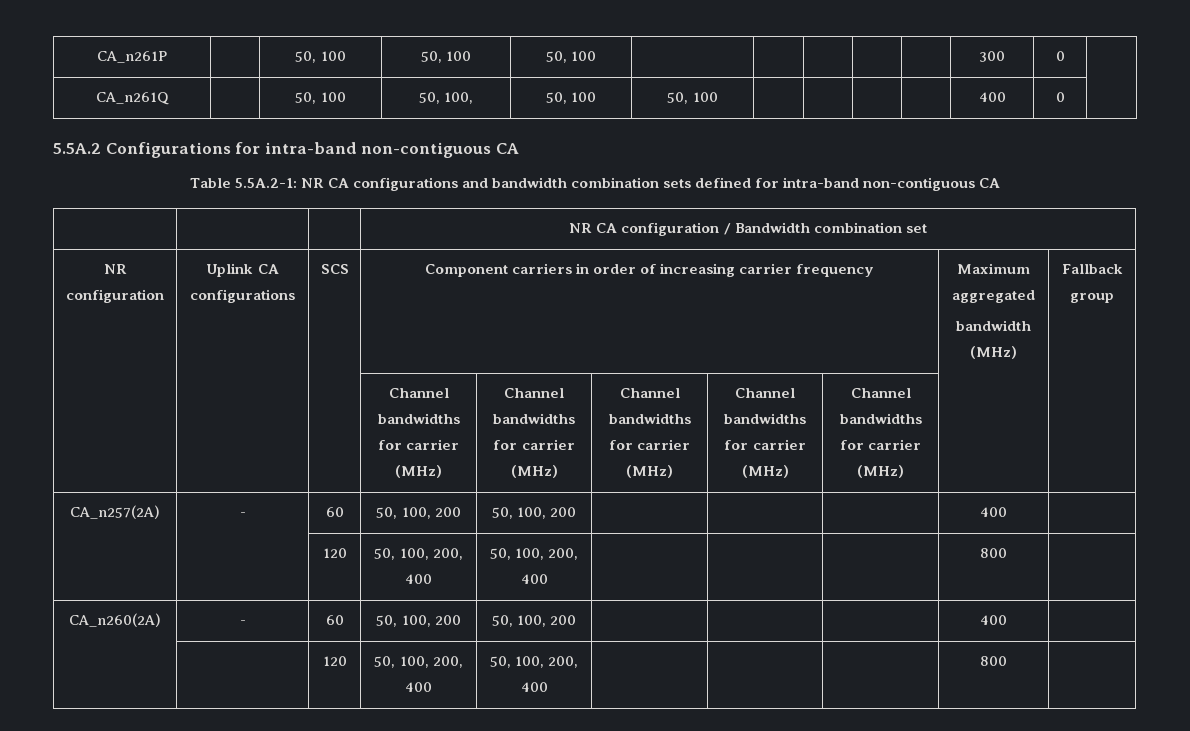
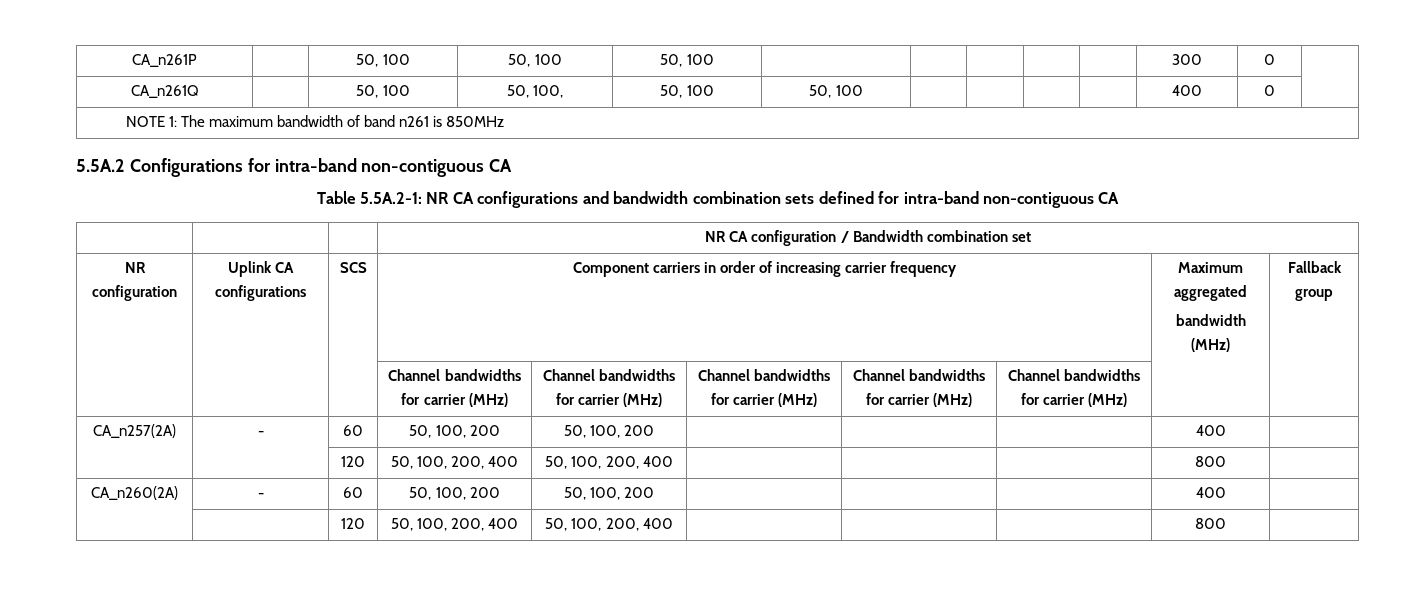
+ NOTE 1: The maximum bandwidth of band n261 is 850MHz

